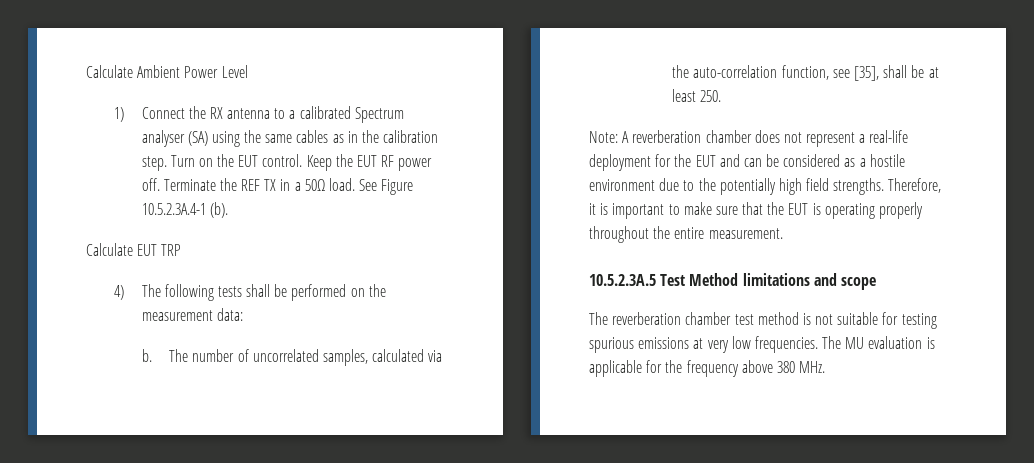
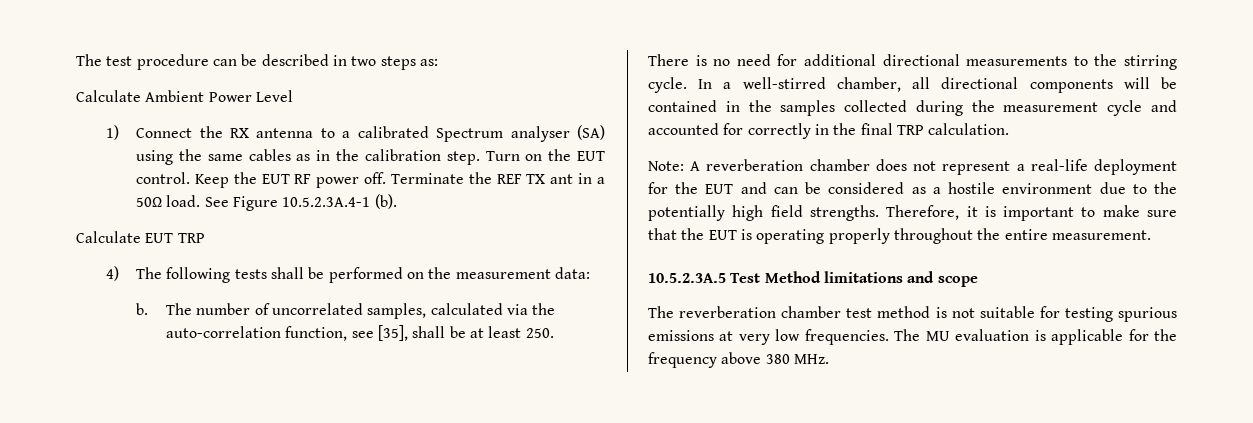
+ The test procedure can be described in two steps as:
- Terminate the REF TX in a 50Ω load.
+ Terminate the REF TX ant in a 50Ω load.
+ There is no need for additional directional measurements to the stirring cycle. In a well-stirred chamber, all directional components will be contained in the samples collected during the measurement cycle and accounted for correctly in the final TRP calculation.

